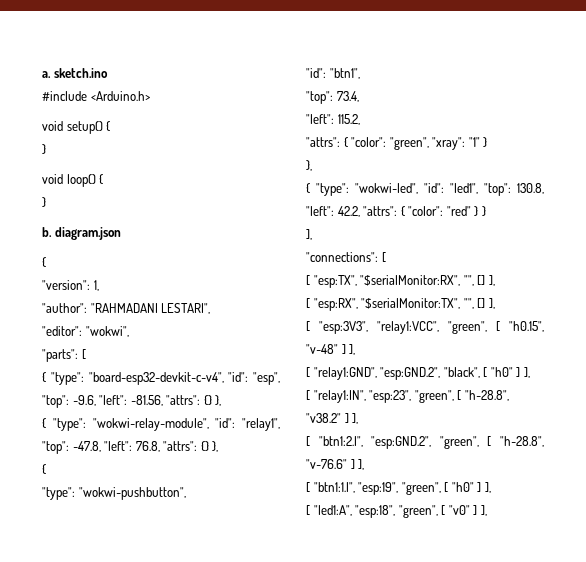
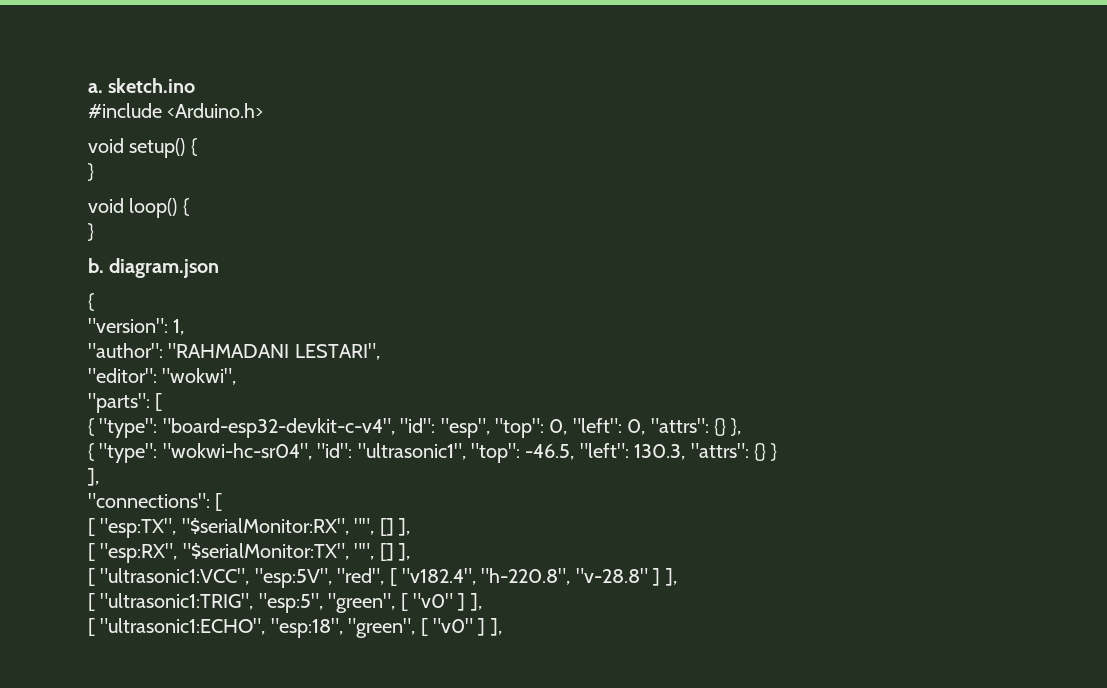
- { "type": "board-esp32-devkit-c-v4", "id": "esp", "top": -9.6, "left": -81.56, "attrs": {} },
+ { "type": "board-esp32-devkit-c-v4", "id": "esp", "top": 0, "left": 0, "attrs": {} },
- { "type": "wokwi-relay-module", "id": "relay1", "top": -47.8, "left": 76.8, "attrs": {} },
- {
- "type": "wokwi-pushbutton",
- "id": "btn1",
- "top": 73.4,
- "left": 115.2,
- "attrs": { "color": "green", "xray": "1" }
- },
- { "type": "wokwi-led", "id": "led1", "top": 130.8, "left": 42.2, "attrs": { "color": "red" } }
+ { "type": "wokwi-hc-sr04", "id": "ultrasonic1", "top": -46.5, "left": 130.3, "attrs": {} }
- [ "esp:3V3", "relay1:VCC", "green", [ "h0.15", "v-48" ] ],
- [ "relay1:GND", "esp:GND.2", "black", [ "h0" ] ],
- [ "relay1:IN", "esp:23", "green", [ "h-28.8", "v38.2" ] ],
- [ "btn1:2.l", "esp:GND.2", "green", [ "h-28.8", "v-76.6" ] ],
- [ "btn1:1.l", "esp:19", "green", [ "h0" ] ],
- [ "led1:A", "esp:18", "green", [ "v0" ] ],
+ [ "ultrasonic1:VCC", "esp:5V", "red", [ "v182.4", "h-220.8", "v-28.8" ] ],
+ [ "ultrasonic1:TRIG", "esp:5", "green", [ "v0" ] ],
+ [ "ultrasonic1:ECHO", "esp:18", "green", [ "v0" ] ],

